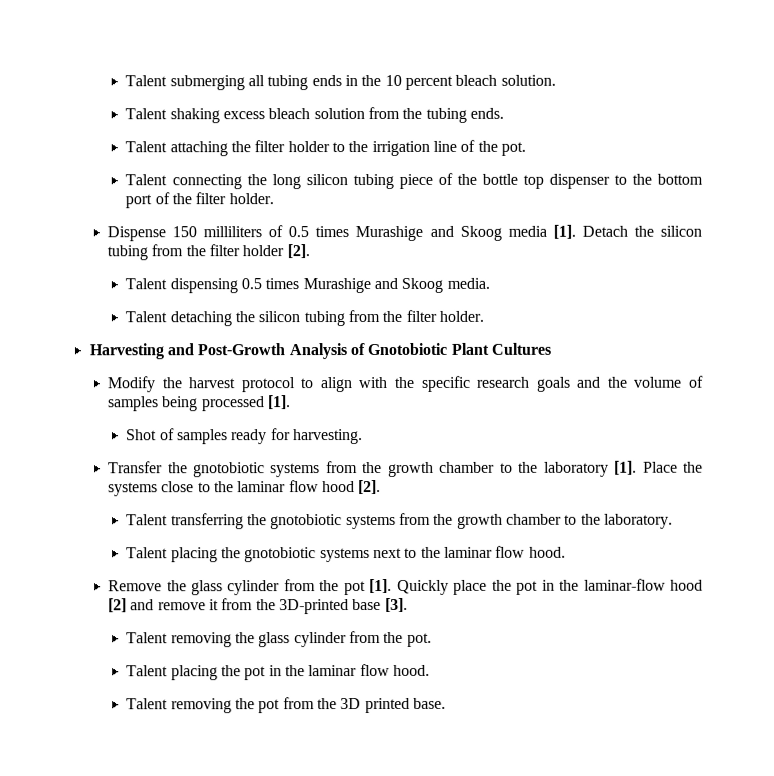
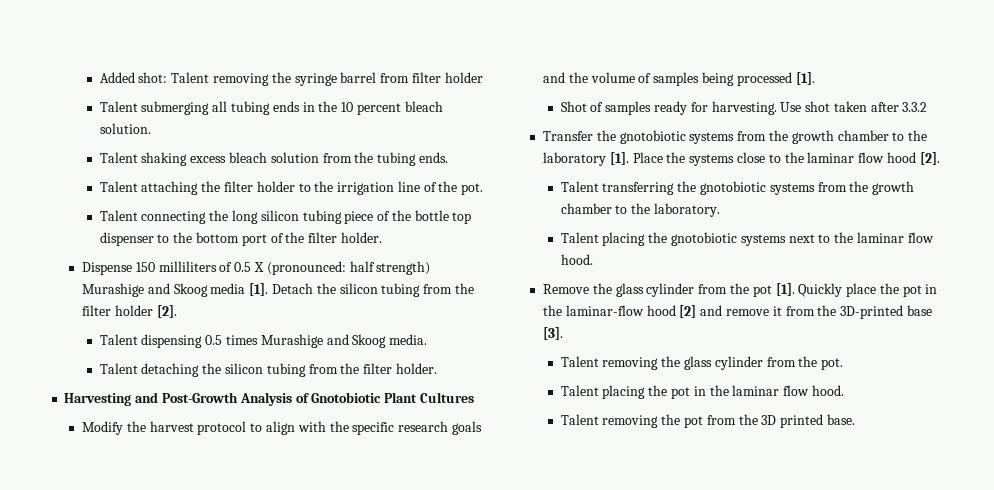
+ Added shot: Talent removing the syringe barrel from filter holder
- Dispense 150 milliliters of 0.5 times Murashige and Skoog media [1].
+ Dispense 150 milliliters of 0.5 X (pronounced: half strength) Murashige and Skoog media [1].
+ Use shot taken after 3.3.2

